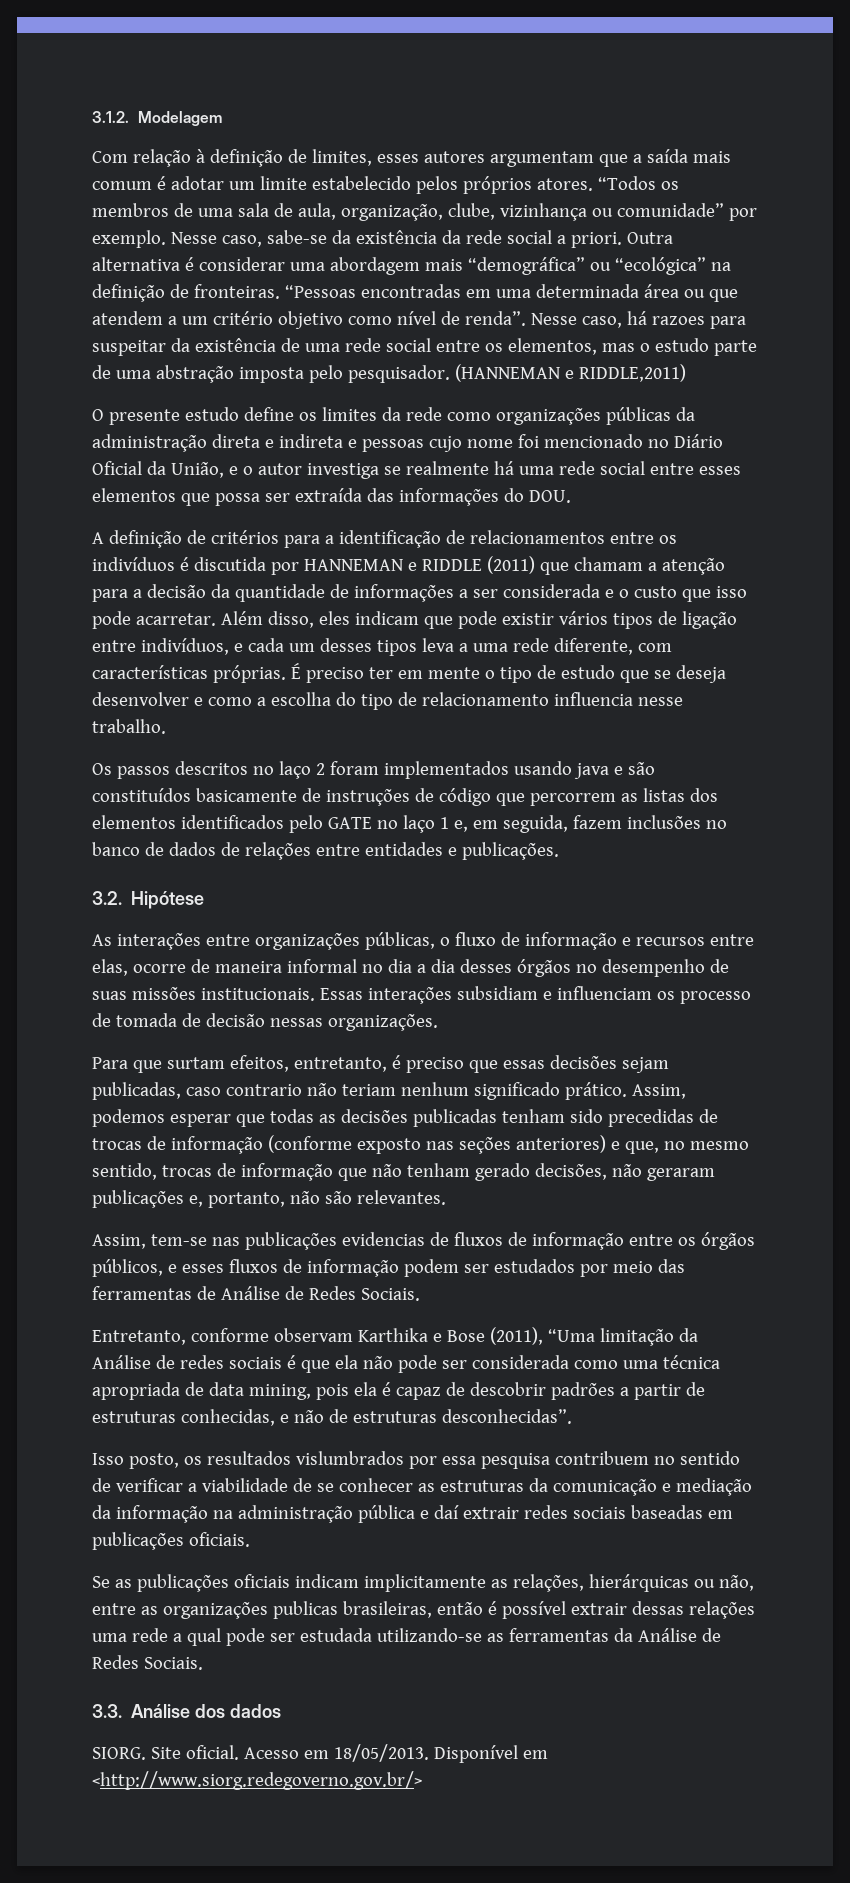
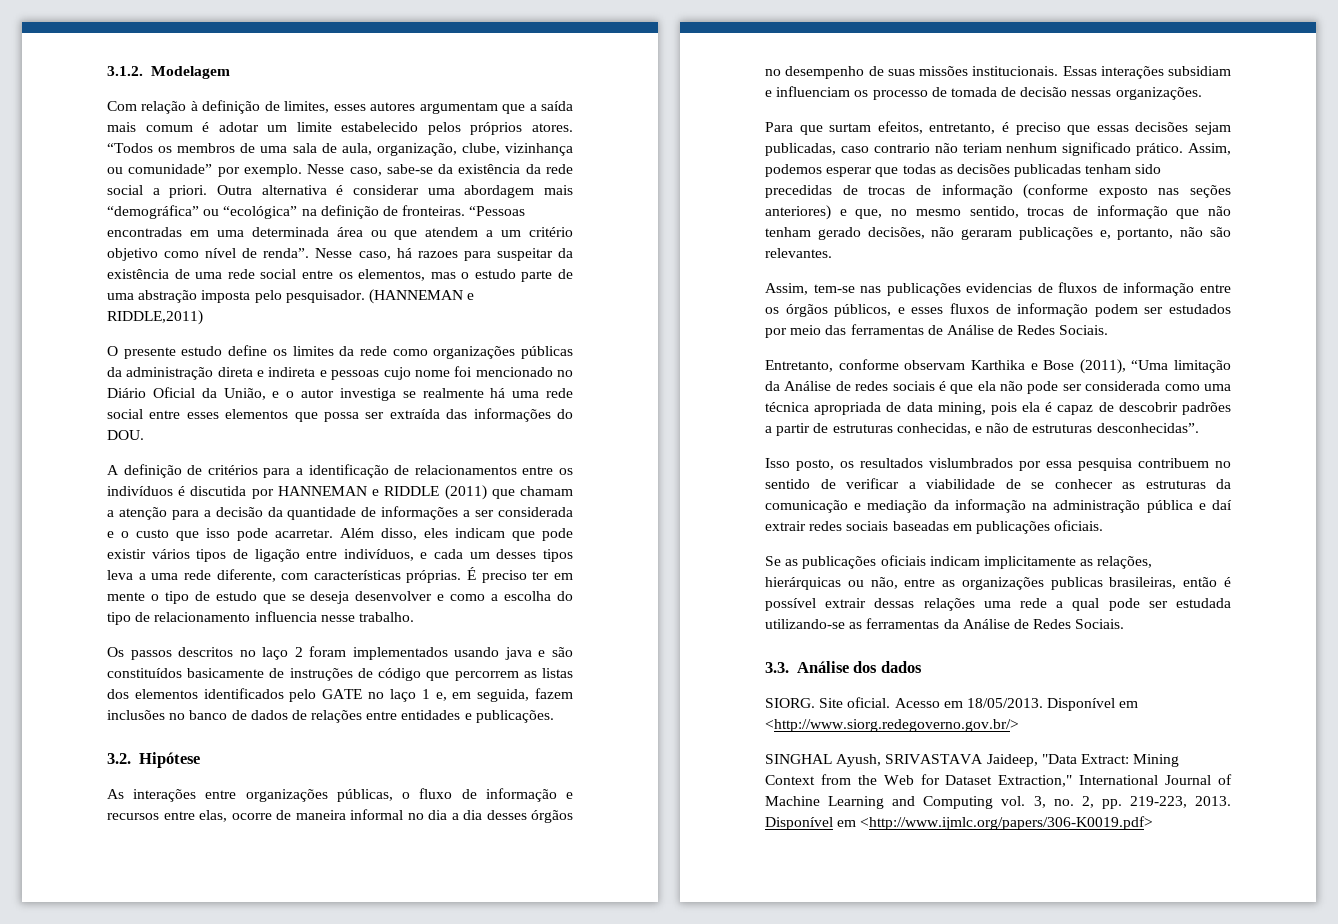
+ SINGHAL Ayush, SRIVASTAVA Jaideep, "Data Extract: Mining Context from the Web for Dataset Extraction," International Journal of Machine Learning and Computing vol. 3, no. 2, pp. 219-223, 2013. Disponível em <http://www.ijmlc.org/papers/306-K0019.pdf>

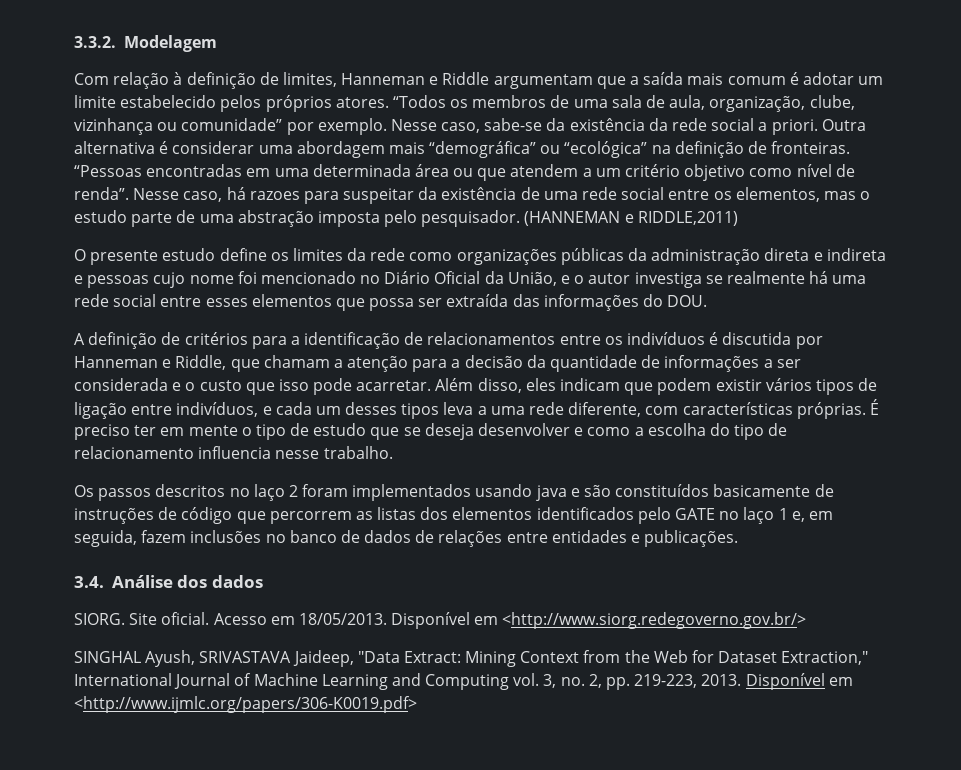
- 3.1.2. Modelagem
+ 3.3.2. Modelagem
- Com relação à definição de limites, esses autores argumentam que a saída mais comum é adotar um limite estabelecido pelos próprios atores.
+ Com relação à definição de limites, Hanneman e Riddle argumentam que a saída mais comum é adotar um limite estabelecido pelos próprios atores.
- A definição de critérios para a identificação de relacionamentos entre os indivíduos é discutida por HANNEMAN e RIDDLE (2011) que chamam a atenção para a decisão da quantidade de informações a ser considerada e o custo que isso pode acarretar.
+ A definição de critérios para a identificação de relacionamentos entre os indivíduos é discutida por Hanneman e Riddle, que chamam a atenção para a decisão da quantidade de informações a ser considerada e o custo que isso pode acarretar.
- Além disso, eles indicam que pode existir vários tipos de ligação entre indivíduos, e cada um desses tipos leva a uma rede diferente, com características próprias.
+ Além disso, eles indicam que podem existir vários tipos de ligação entre indivíduos, e cada um desses tipos leva a uma rede diferente, com características próprias.
- 3.2. Hipótese
- As interações entre organizações públicas, o fluxo de informação e recursos entre elas, ocorre de maneira informal no dia a dia desses órgãos no desempenho de suas missões institucionais. Essas interações subsidiam e influenciam os processo de tomada de decisão nessas organizações.
- Para que surtam efeitos, entretanto, é preciso que essas decisões sejam publicadas, caso contrario não teriam nenhum significado prático. Assim, podemos esperar que todas as decisões publicadas tenham sido precedidas de trocas de informação (conforme exposto nas seções anteriores) e que, no mesmo sentido, trocas de informação que não tenham gerado decisões, não geraram publicações e, portanto, não são relevantes.
- Assim, tem-se nas publicações evidencias de fluxos de informação entre os órgãos públicos, e esses fluxos de informação podem ser estudados por meio das ferramentas de Análise de Redes Sociais.
- Entretanto, conforme observam Karthika e Bose (2011), “Uma limitação da Análise de redes sociais é que ela não pode ser considerada como uma técnica apropriada de data mining, pois ela é capaz de descobrir padrões a partir de estruturas conhecidas, e não de estruturas desconhecidas”.
- Isso posto, os resultados vislumbrados por essa pesquisa contribuem no sentido de verificar a viabilidade de se conhecer as estruturas da comunicação e mediação da informação na administração pública e daí extrair redes sociais baseadas em publicações oficiais.
- Se as publicações oficiais indicam implicitamente as relações, hierárquicas ou não, entre as organizações publicas brasileiras, então é possível extrair dessas relações uma rede a qual pode ser estudada utilizando-se as ferramentas da Análise de Redes Sociais.
- 3.3. Análise dos dados
+ 3.4. Análise dos dados

